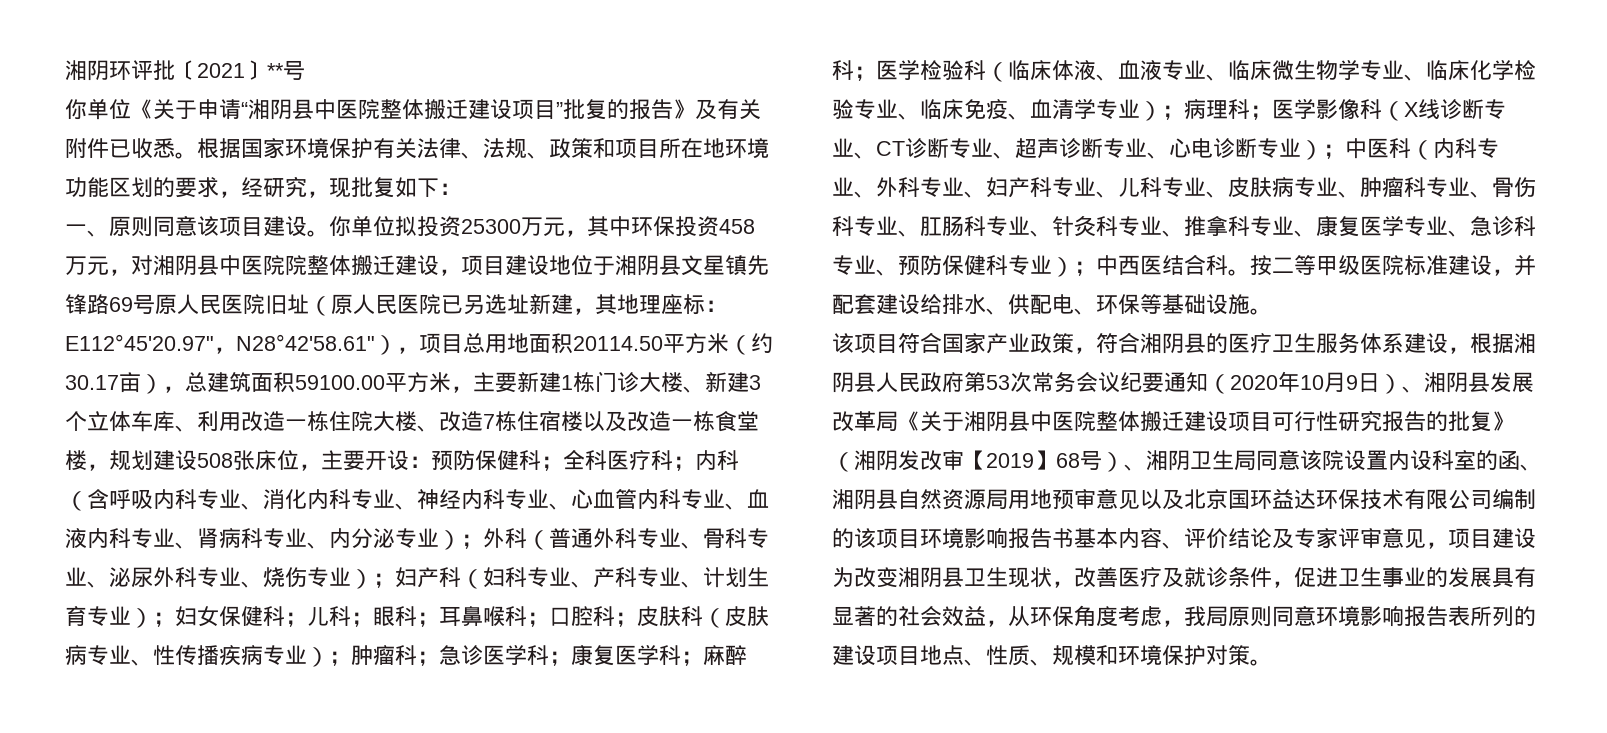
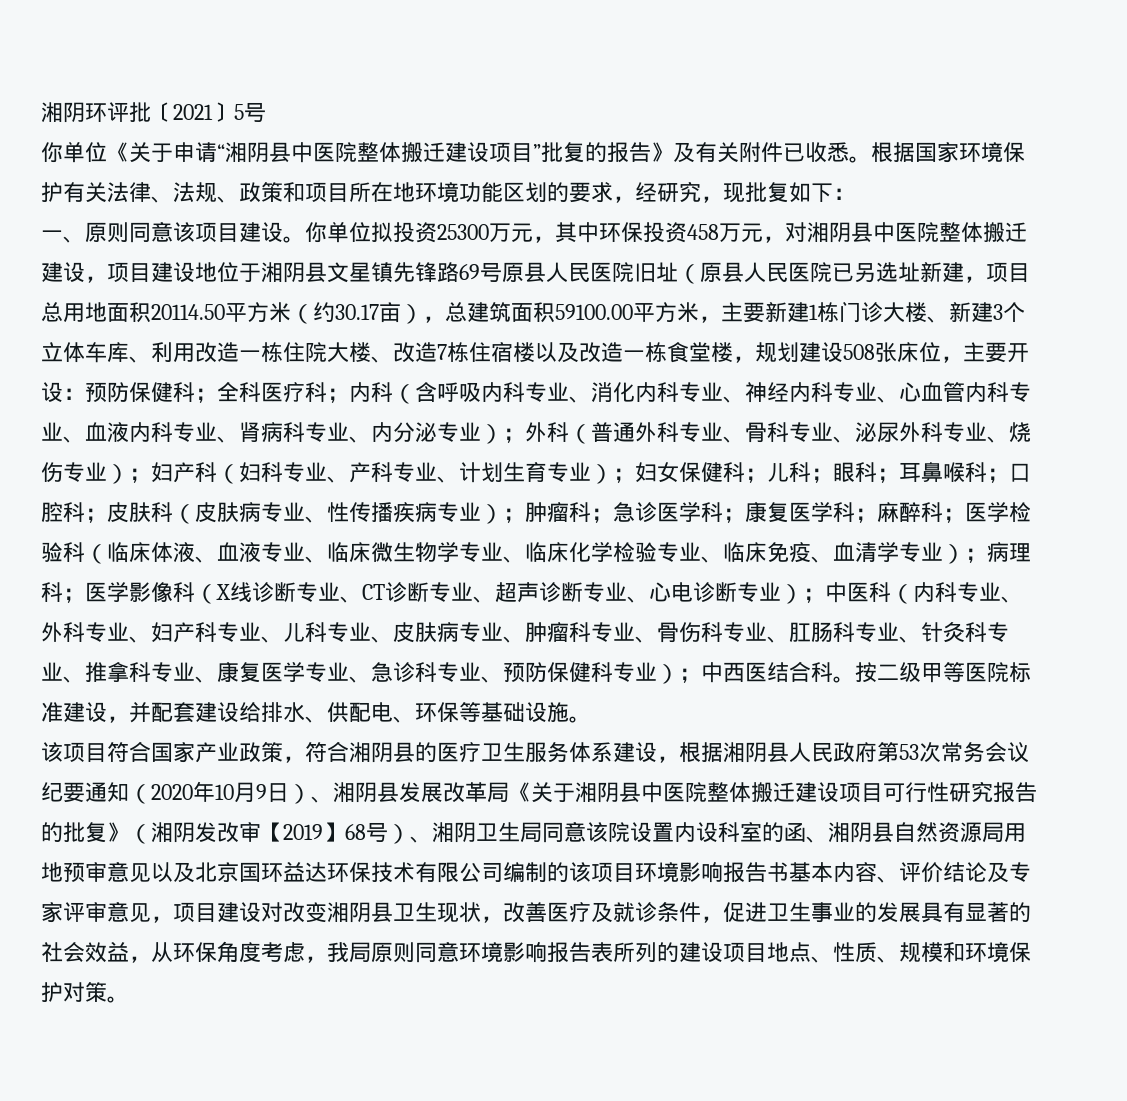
- 湘阴环评批〔2021〕**号
+ 湘阴环评批〔2021〕5号
- 你单位拟投资25300万元，其中环保投资458万元，对湘阴县中医院院整体搬迁建设，项目建设地位于湘阴县文星镇先锋路69号原人民医院旧址（原人民医院已另选址新建，其地理座标：E112°45'20.97"，N28°42'58.61"），项目总用地面积20114.50平方米（约30.17亩），总建筑面积59100.00平方米，主要新建1栋门诊大楼、新建3个立体车库、利用改造一栋住院大楼、改造7栋住宿楼以及改造一栋食堂楼，规划建设508张床位，主要开设：
+ 你单位拟投资25300万元，其中环保投资458万元，对湘阴县中医院整体搬迁建设，项目建设地位于湘阴县文星镇先锋路69号原县人民医院旧址（原县人民医院已另选址新建，项目总用地面积20114.50平方米（约30.17亩），总建筑面积59100.00平方米，主要新建1栋门诊大楼、新建3个立体车库、利用改造一栋住院大楼、改造7栋住宿楼以及改造一栋食堂楼，规划建设508张床位，主要开设：
- 按二等甲级医院标准建设，并配套建设给排水、供配电、环保等基础设施。
+ 按二级甲等医院标准建设，并配套建设给排水、供配电、环保等基础设施。
- 该项目符合国家产业政策，符合湘阴县的医疗卫生服务体系建设，根据湘阴县人民政府第53次常务会议纪要通知（2020年10月9日）、湘阴县发展改革局《关于湘阴县中医院整体搬迁建设项目可行性研究报告的批复》（湘阴发改审【2019】68号）、湘阴卫生局同意该院设置内设科室的函、湘阴县自然资源局用地预审意见以及北京国环益达环保技术有限公司编制的该项目环境影响报告书基本内容、评价结论及专家评审意见，项目建设为改变湘阴县卫生现状，改善医疗及就诊条件，促进卫生事业的发展具有显著的社会效益，从环保角度考虑，我局原则同意环境影响报告表所列的建设项目地点、性质、规模和环境保护对策。
+ 该项目符合国家产业政策，符合湘阴县的医疗卫生服务体系建设，根据湘阴县人民政府第53次常务会议纪要通知（2020年10月9日）、湘阴县发展改革局《关于湘阴县中医院整体搬迁建设项目可行性研究报告的批复》（湘阴发改审【2019】68号）、湘阴卫生局同意该院设置内设科室的函、湘阴县自然资源局用地预审意见以及北京国环益达环保技术有限公司编制的该项目环境影响报告书基本内容、评价结论及专家评审意见，项目建设对改变湘阴县卫生现状，改善医疗及就诊条件，促进卫生事业的发展具有显著的社会效益，从环保角度考虑，我局原则同意环境影响报告表所列的建设项目地点、性质、规模和环境保护对策。

